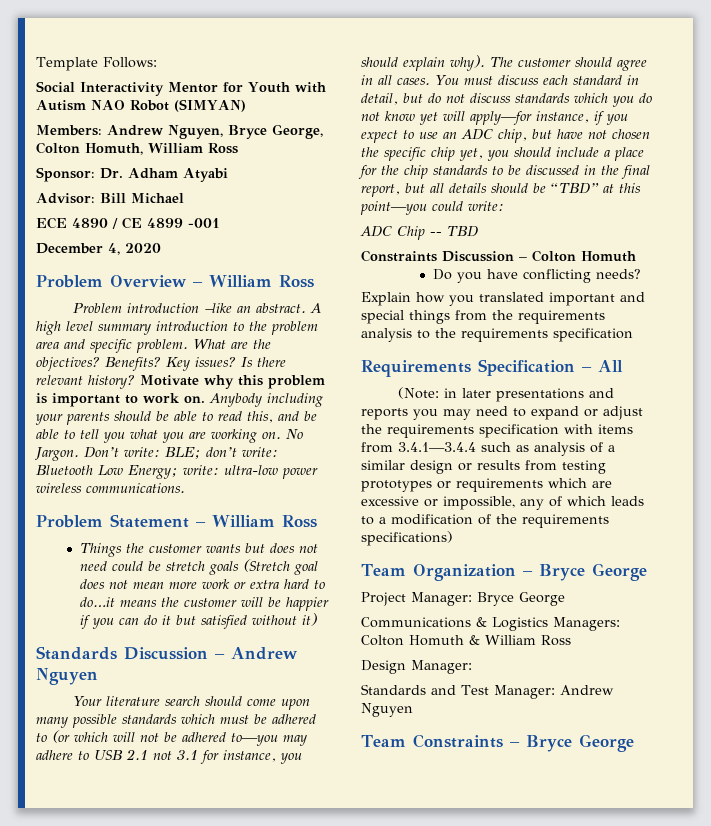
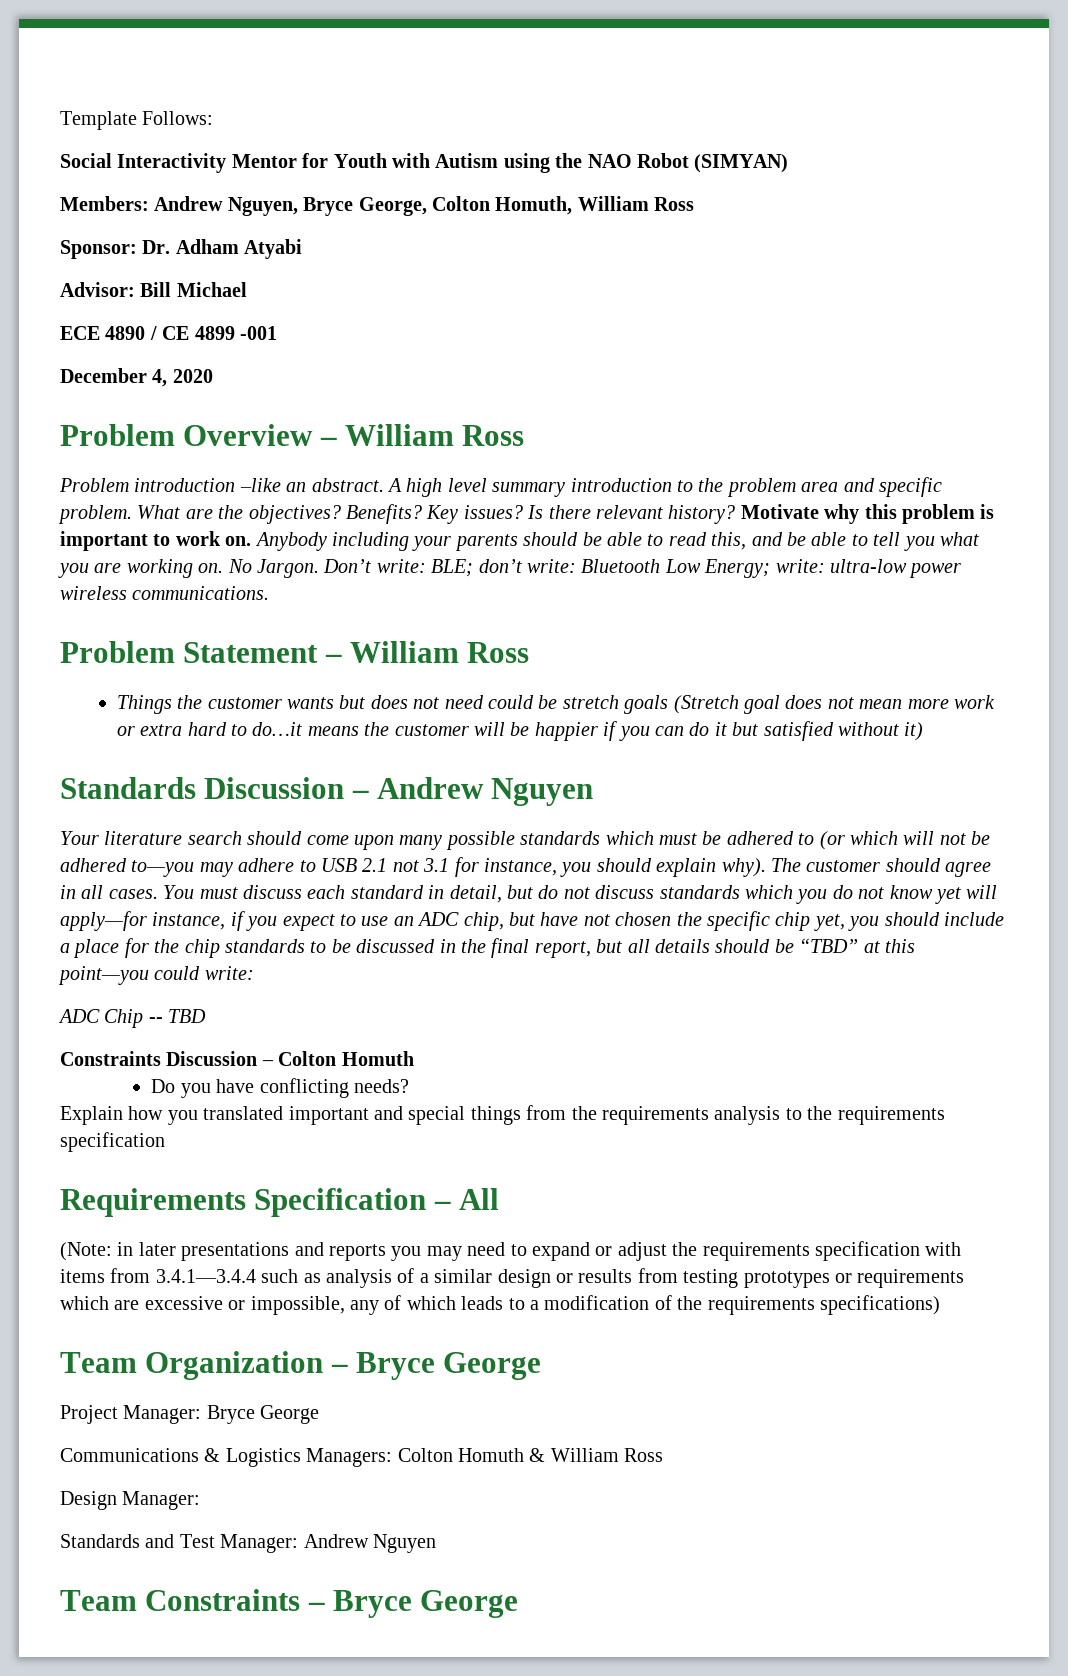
- Social Interactivity Mentor for Youth with Autism NAO Robot (SIMYAN)
+ Social Interactivity Mentor for Youth with Autism using the NAO Robot (SIMYAN)

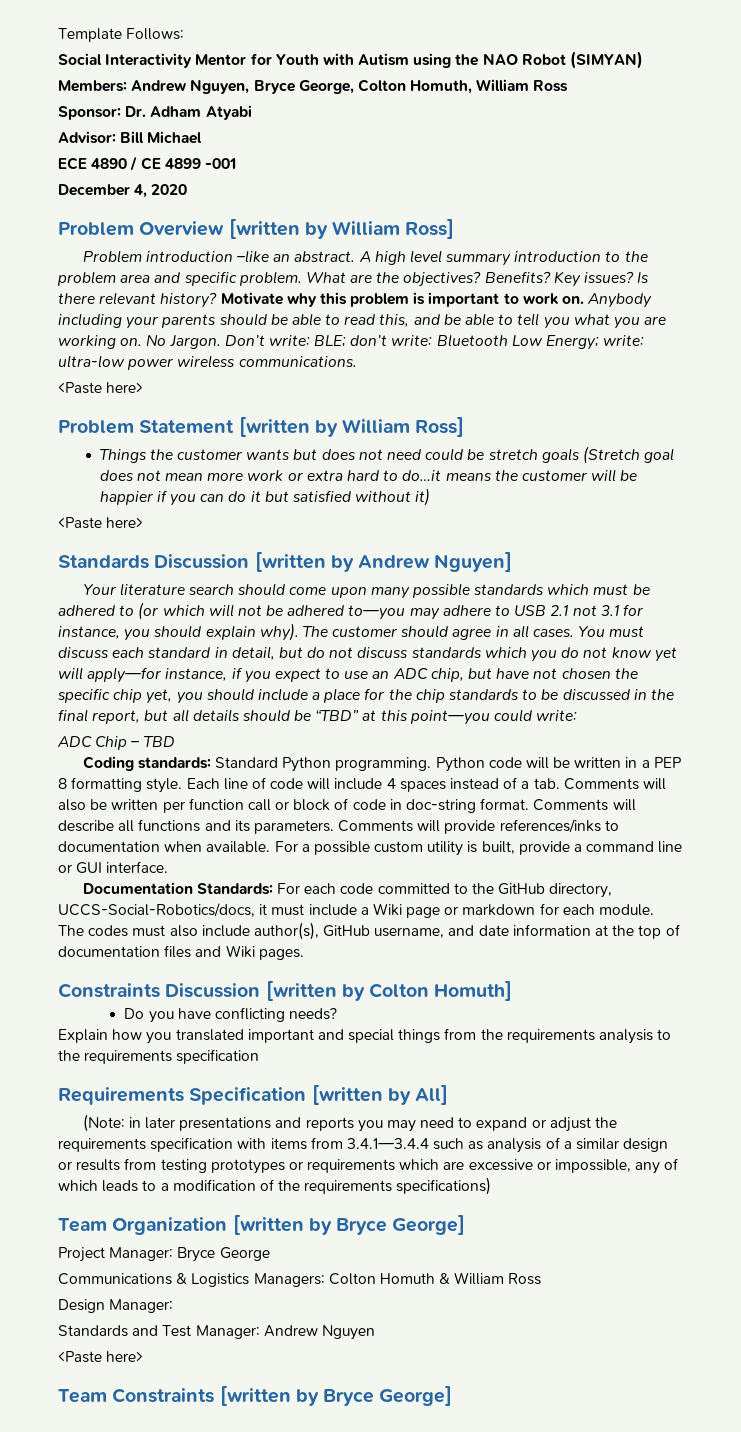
- Problem Overview – William Ross
+ Problem Overview [written by William Ross]
  Don’t write: BLE; don’t write: Bluetooth Low Energy; write: ultra-low power wireless communications.
+ <Paste here>
- Problem Statement – William Ross
+ Problem Statement [written by William Ross]
  Things the customer wants but does not need could be stretch goals (Stretch goal does not mean more work or extra hard to do…it means the customer will be happier if you can do it but satisfied without it)
+ <Paste here>
- Standards Discussion – Andrew Nguyen
+ Standards Discussion [written by Andrew Nguyen]
- ADC Chip -- TBD
+ ADC Chip – TBD
- Constraints Discussion – Colton Homuth
+ Coding standards: Standard Python programming. Python code will be written in a PEP 8 formatting style. Each line of code will include 4 spaces instead of a tab. Comments will also be written per function call or block of code in doc-string format. Comments will describe all functions and its parameters. Comments will provide references/inks to documentation when available. For a possible custom utility is built, provide a command line or GUI interface.
+ Documentation Standards: For each code committed to the GitHub directory, UCCS-Social-Robotics/docs, it must include a Wiki page or markdown for each module. The codes must also include author(s), GitHub username, and date information at the top of documentation files and Wiki pages.
+ Constraints Discussion [written by Colton Homuth]
- Requirements Specification – All
+ Requirements Specification [written by All]
- Team Organization – Bryce George
+ Team Organization [written by Bryce George]
  Standards and Test Manager: Andrew Nguyen
+ <Paste here>
- Team Constraints – Bryce George
+ Team Constraints [written by Bryce George]

